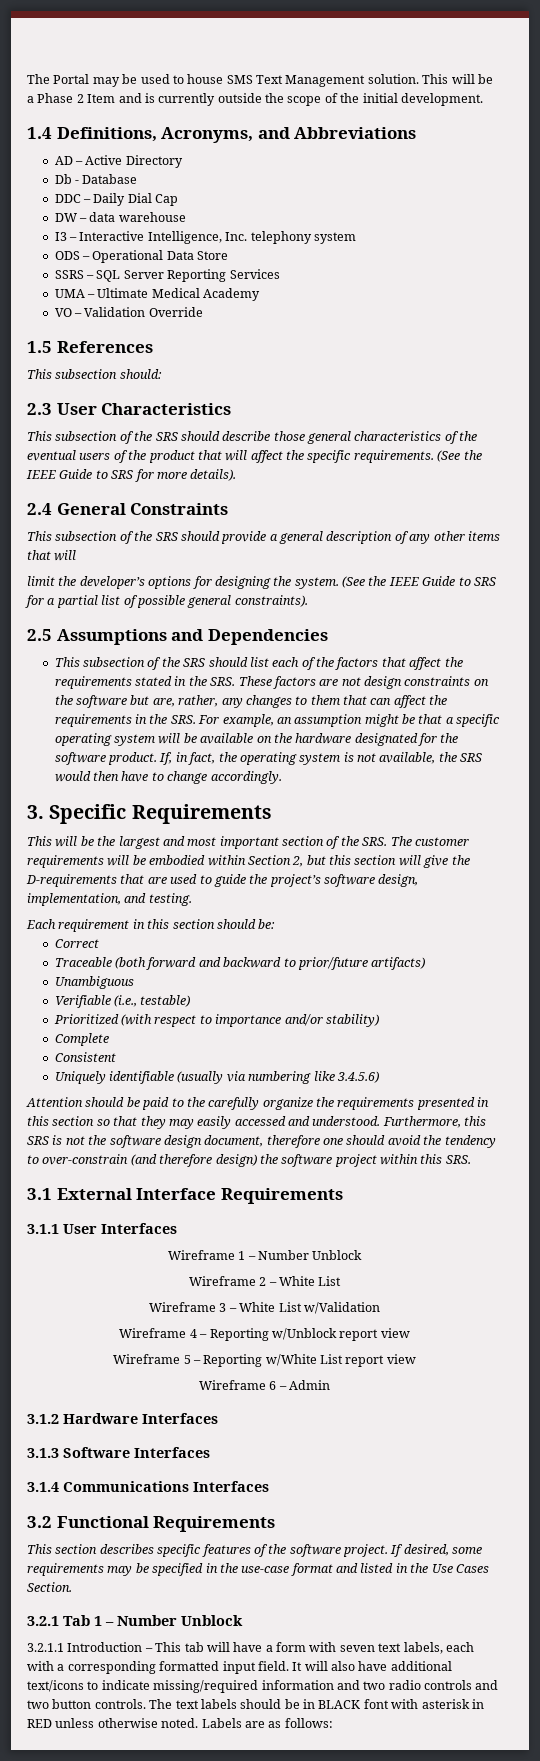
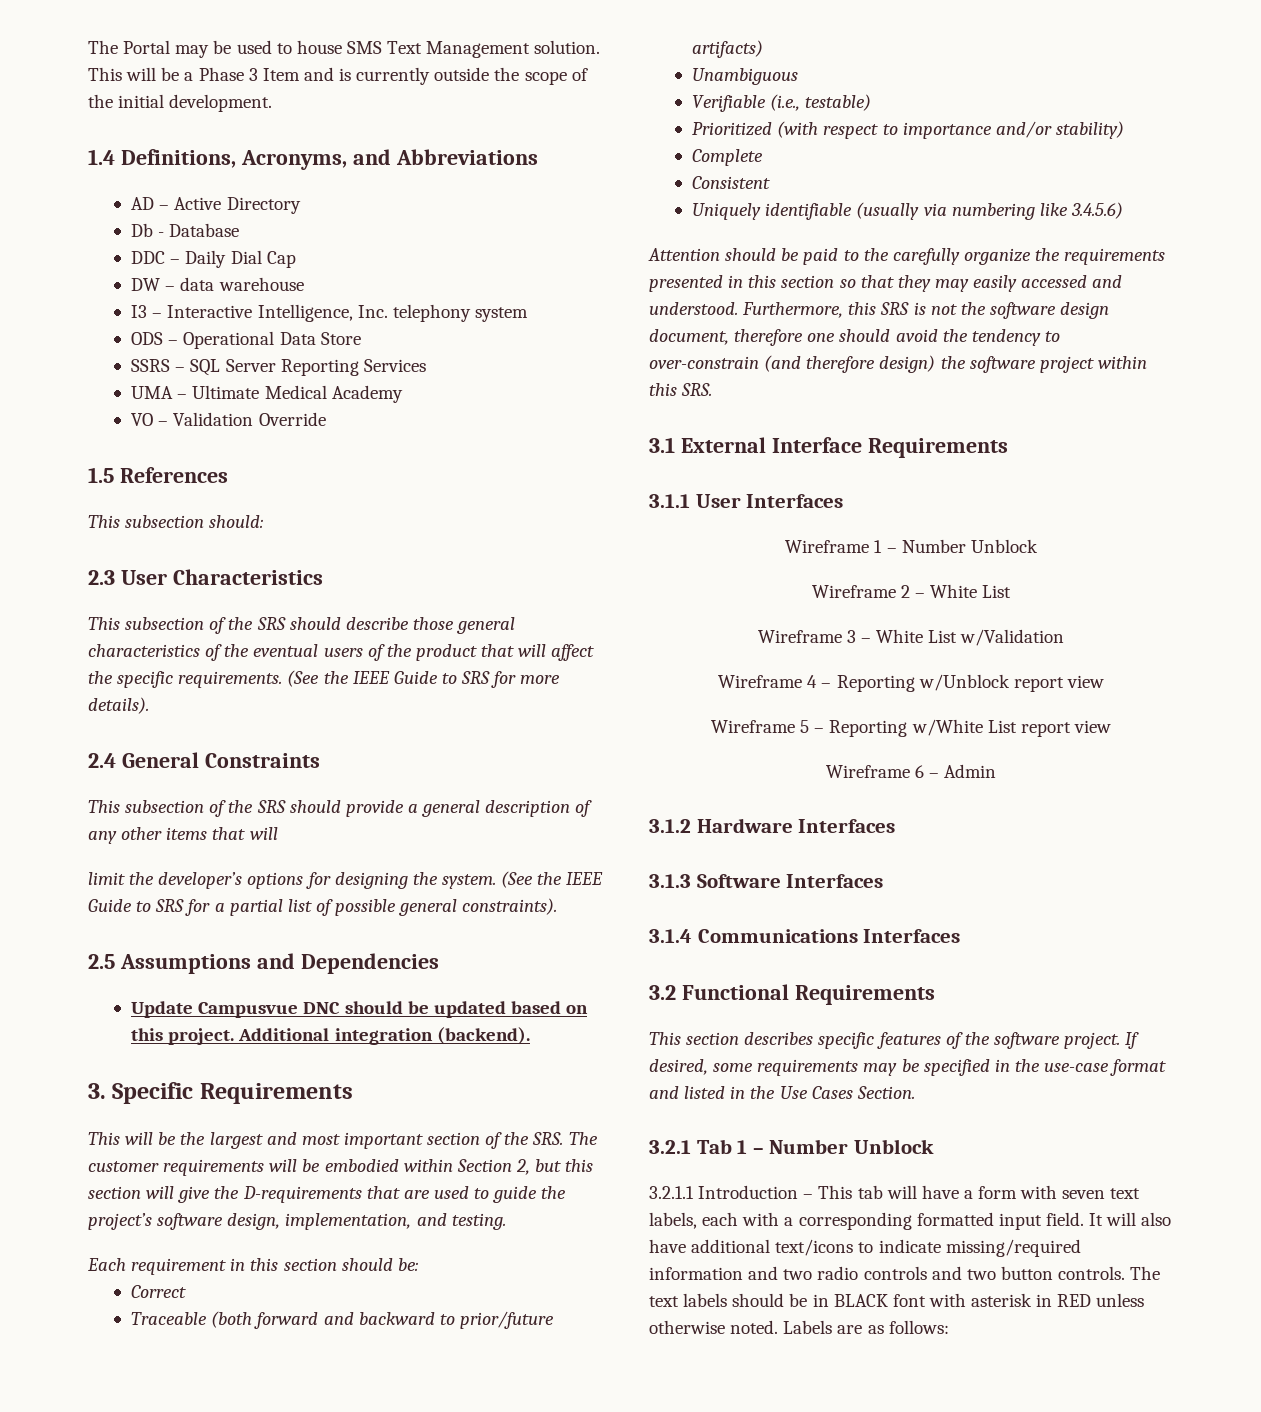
- This will be a Phase 2 Item and is currently outside the scope of the initial development.
+ This will be a Phase 3 Item and is currently outside the scope of the initial development.
- This subsection of the SRS should list each of the factors that affect the requirements stated in the SRS. These factors are not design constraints on the software but are, rather, any changes to them that can affect the requirements in the SRS. For example, an assumption might be that a specific operating system will be available on the hardware designated for the software product. If, in fact, the operating system is not available, the SRS would then have to change accordingly.
+ Update Campusvue DNC should be updated based on this project. Additional integration (backend).

